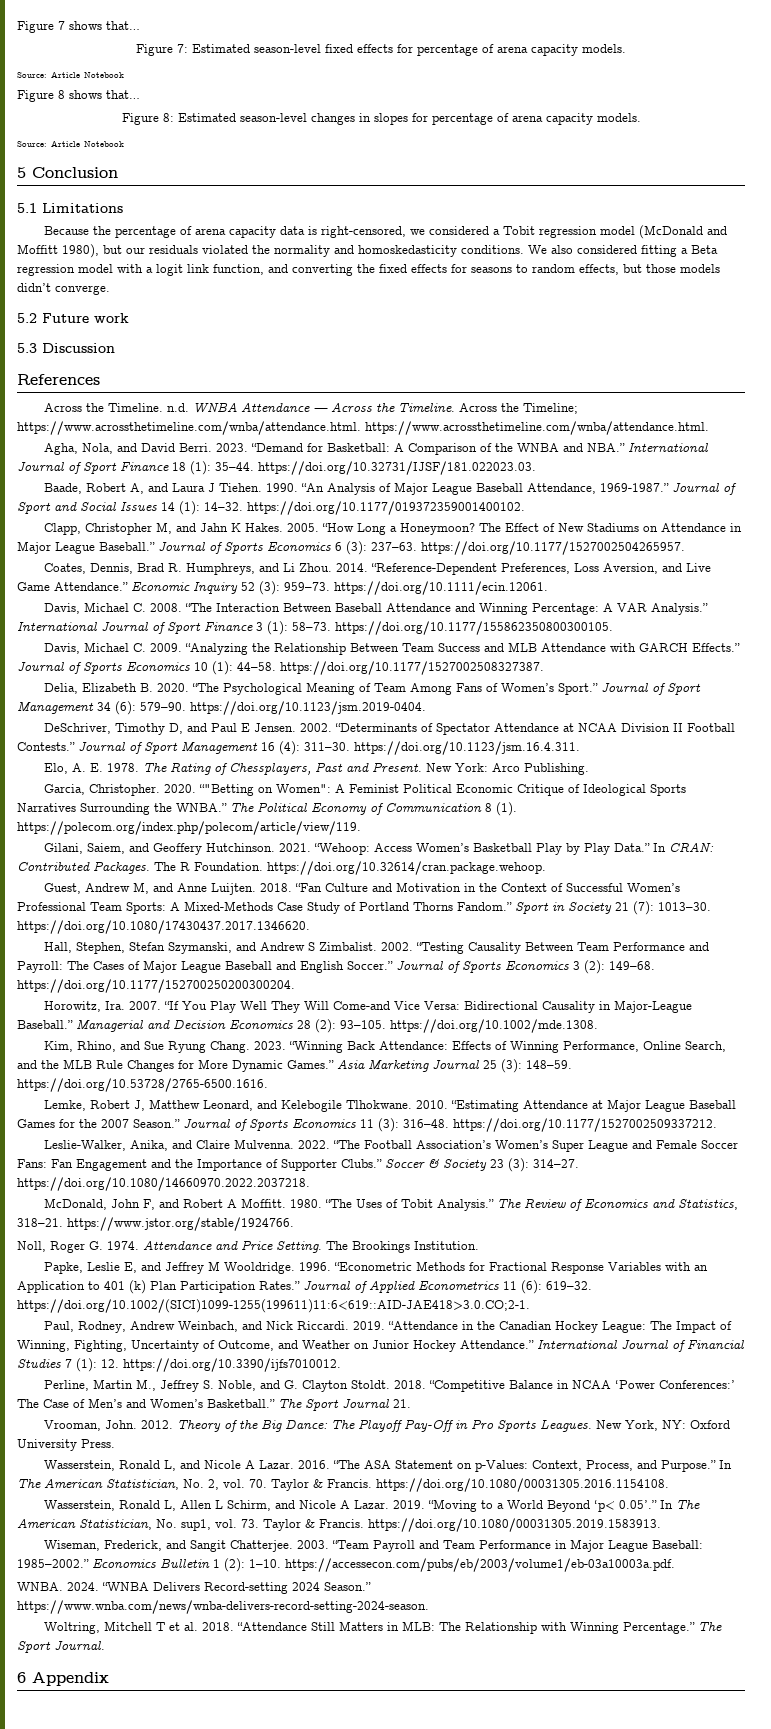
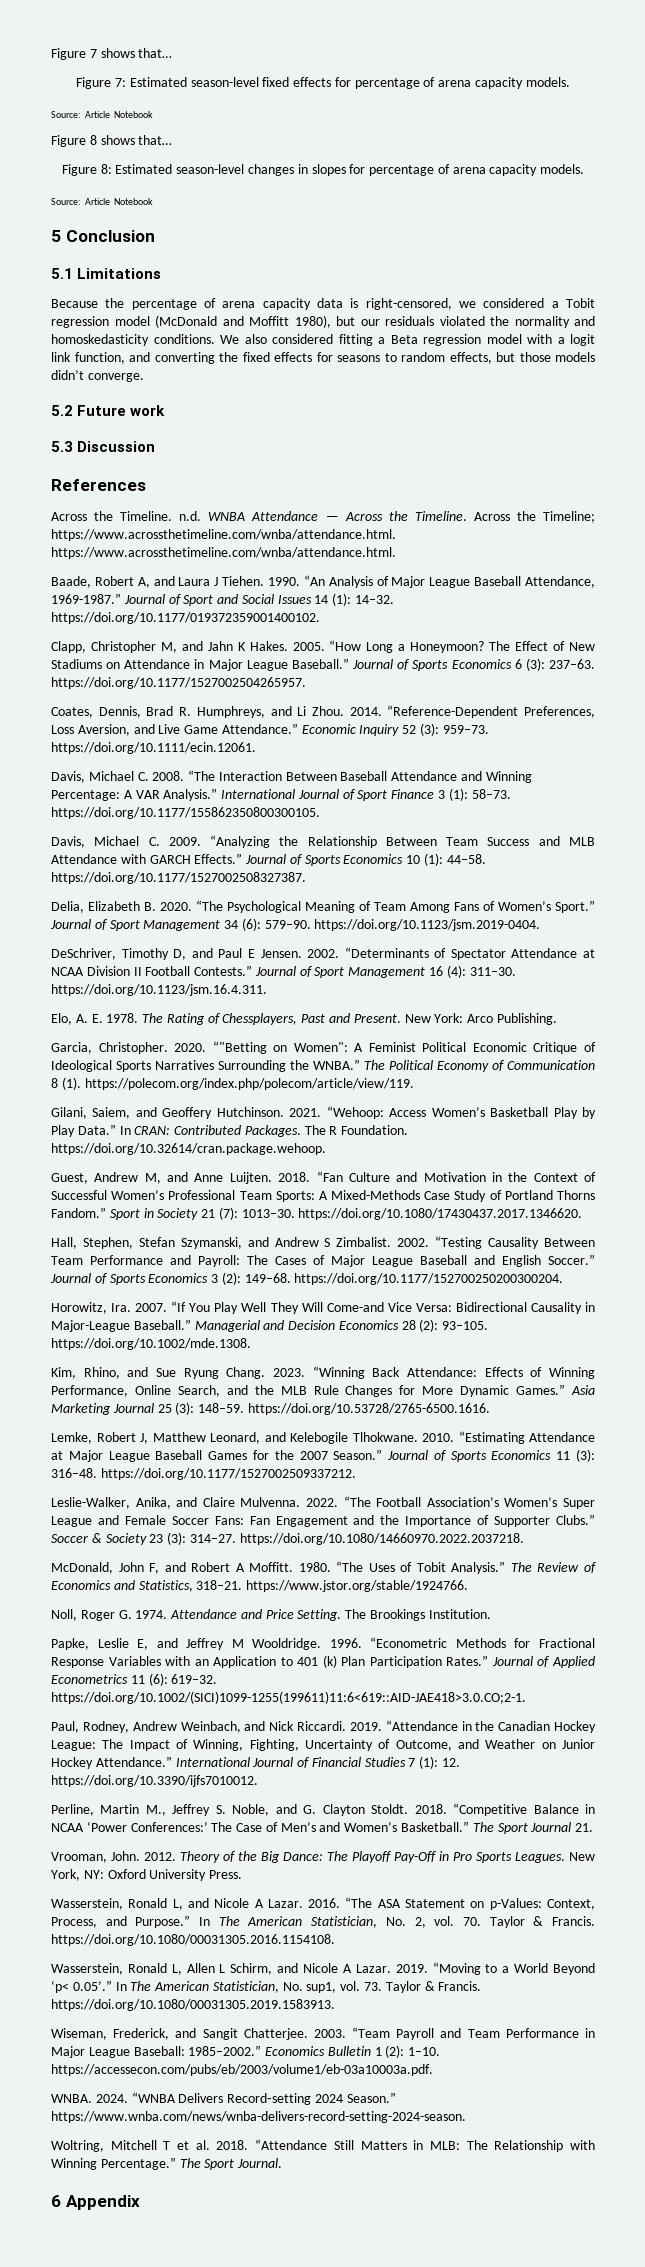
- Agha, Nola, and David Berri. 2023. “Demand for Basketball: A Comparison of the WNBA and NBA.” International Journal of Sport Finance 18 (1): 35–44. https://doi.org/10.32731/IJSF/181.022023.03.

